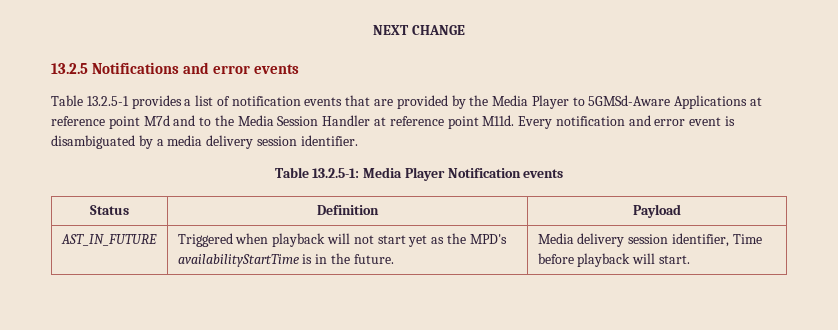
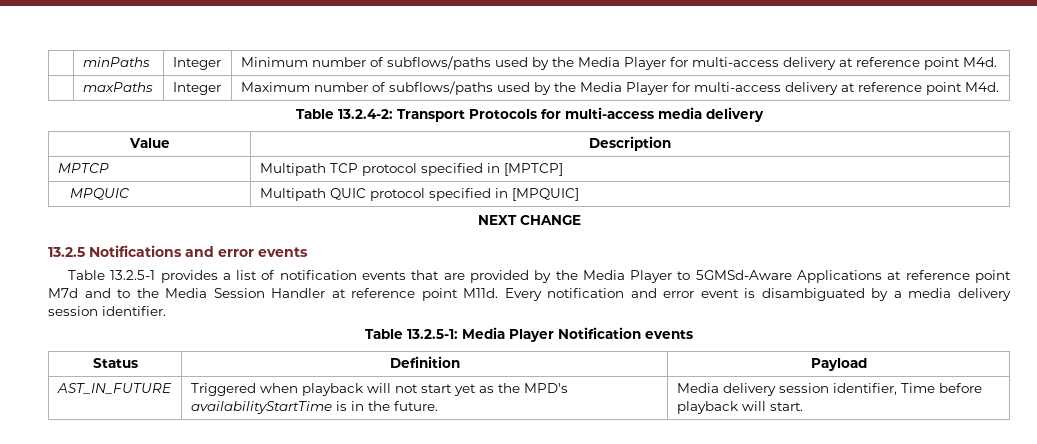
+ | minPaths | Integer | Minimum number of subflows/paths used by the Media Player for multi-access delivery at reference point M4d.
+ | maxPaths | Integer | Maximum number of subflows/paths used by the Media Player for multi-access delivery at reference point M4d.
+ Table 13.2.4-2: Transport Protocols for multi-access media delivery
+ Value | Description
+ MPTCP | Multipath TCP protocol specified in [MPTCP]
+ MPQUIC | Multipath QUIC protocol specified in [MPQUIC]

